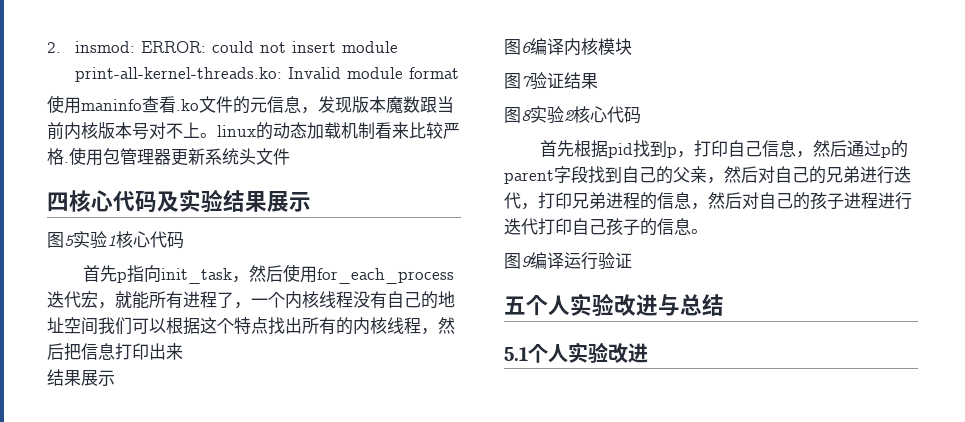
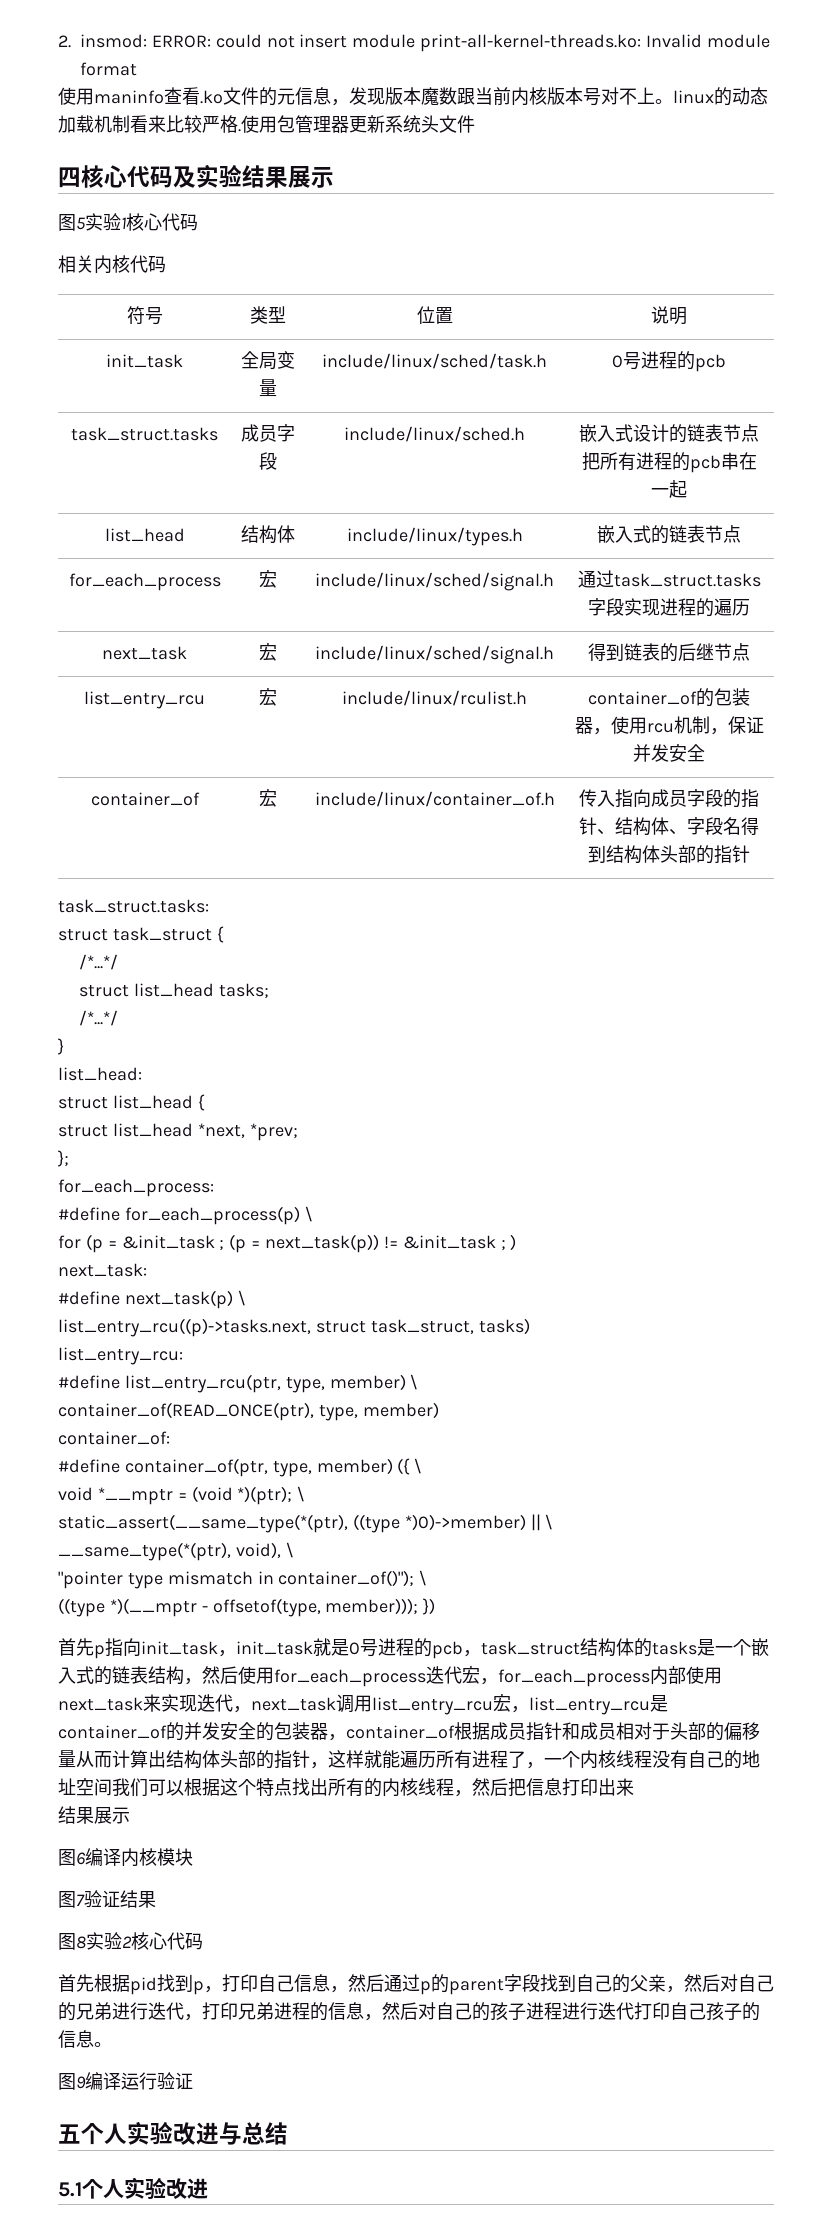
+ 相关内核代码
+ 符号 | 类型 | 位置 | 说明
+ init_task | 全局变量 | include/linux/sched/task.h | 0号进程的pcb
+ task_struct.tasks | 成员字段 | include/linux/sched.h | 嵌入式设计的链表节点把所有进程的pcb串在一起
+ list_head | 结构体 | include/linux/types.h | 嵌入式的链表节点
+ for_each_process | 宏 | include/linux/sched/signal.h | 通过task_struct.tasks字段实现进程的遍历
+ next_task | 宏 | include/linux/sched/signal.h | 得到链表的后继节点
+ list_entry_rcu | 宏 | include/linux/rculist.h | container_of的包装器，使用rcu机制，保证并发安全
+ container_of | 宏 | include/linux/container_of.h | 传入指向成员字段的指针、结构体、字段名得到结构体头部的指针
+ task_struct.tasks:
+ struct task_struct {
+ /*...*/
+ struct list_head tasks;
+ /*...*/
+ }
+ list_head:
+ struct list_head {
+ struct list_head *next, *prev;
+ };
+ for_each_process:
+ #define for_each_process(p) \
+ for (p = &init_task ; (p = next_task(p)) != &init_task ; )
+ next_task:
+ #define next_task(p) \
+ list_entry_rcu((p)->tasks.next, struct task_struct, tasks)
+ list_entry_rcu:
+ #define list_entry_rcu(ptr, type, member) \
+ container_of(READ_ONCE(ptr), type, member)
+ container_of:
+ #define container_of(ptr, type, member) ({ \
+ void *__mptr = (void *)(ptr); \
+ static_assert(__same_type(*(ptr), ((type *)0)->member) || \
+ __same_type(*(ptr), void), \
+ "pointer type mismatch in container_of()"); \
+ ((type *)(__mptr - offsetof(type, member))); })
- 首先p指向init_task，然后使用for_each_process迭代宏，就能所有进程了，一个内核线程没有自己的地址空间我们可以根据这个特点找出所有的内核线程，然后把信息打印出来
+ 首先p指向init_task，init_task就是0号进程的pcb，task_struct结构体的tasks是一个嵌入式的链表结构，然后使用for_each_process迭代宏，for_each_process内部使用next_task来实现迭代，next_task调用list_entry_rcu宏，list_entry_rcu是container_of的并发安全的包装器，container_of根据成员指针和成员相对于头部的偏移量从而计算出结构体头部的指针，这样就能遍历所有进程了，一个内核线程没有自己的地址空间我们可以根据这个特点找出所有的内核线程，然后把信息打印出来

